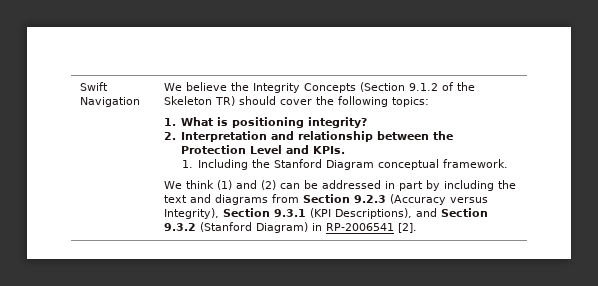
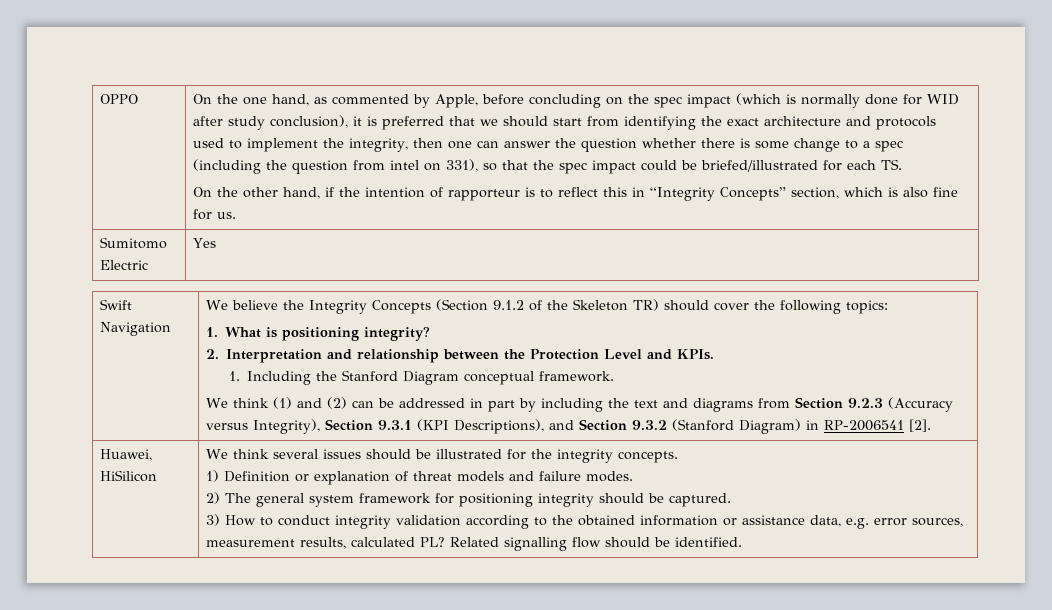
+ OPPO | On the one hand, as commented by Apple, before concluding on the spec impact (which is normally done for WID after study conclusion), it is preferred that we should start from identifying the exact architecture and protocols used to implement the integrity, then one can answer the question whether there is some change to a spec (including the question from intel on 331), so that the spec impact could be briefed/illustrated for each TS.
+ On the other hand, if the intention of rapporteur is to reflect this in “Integrity Concepts” section, which is also fine for us.
+ Sumitomo Electric | Yes
+ Huawei, HiSilicon | We think several issues should be illustrated for the integrity concepts.
+ 1) Definition or explanation of threat models and failure modes.
+ 2) The general system framework for positioning integrity should be captured.
+ 3) How to conduct integrity validation according to the obtained information or assistance data, e.g. error sources, measurement results, calculated PL? Related signalling flow should be identified.

